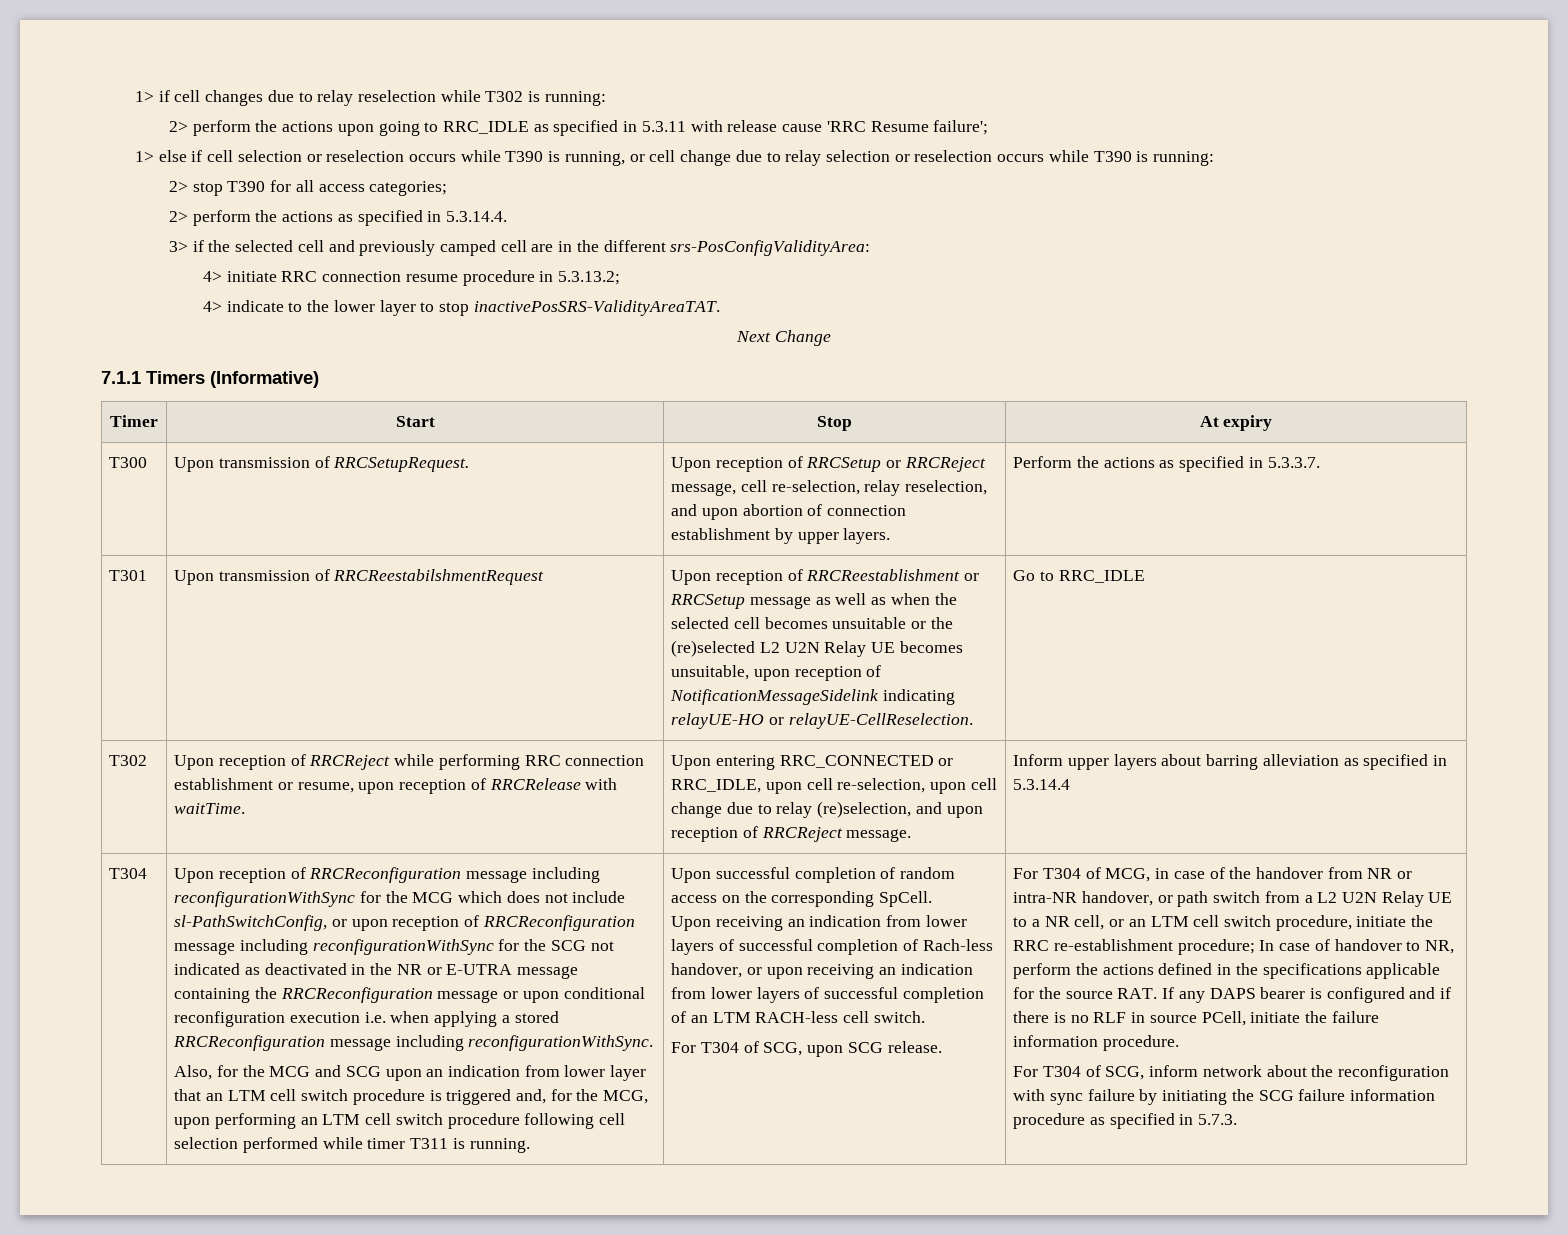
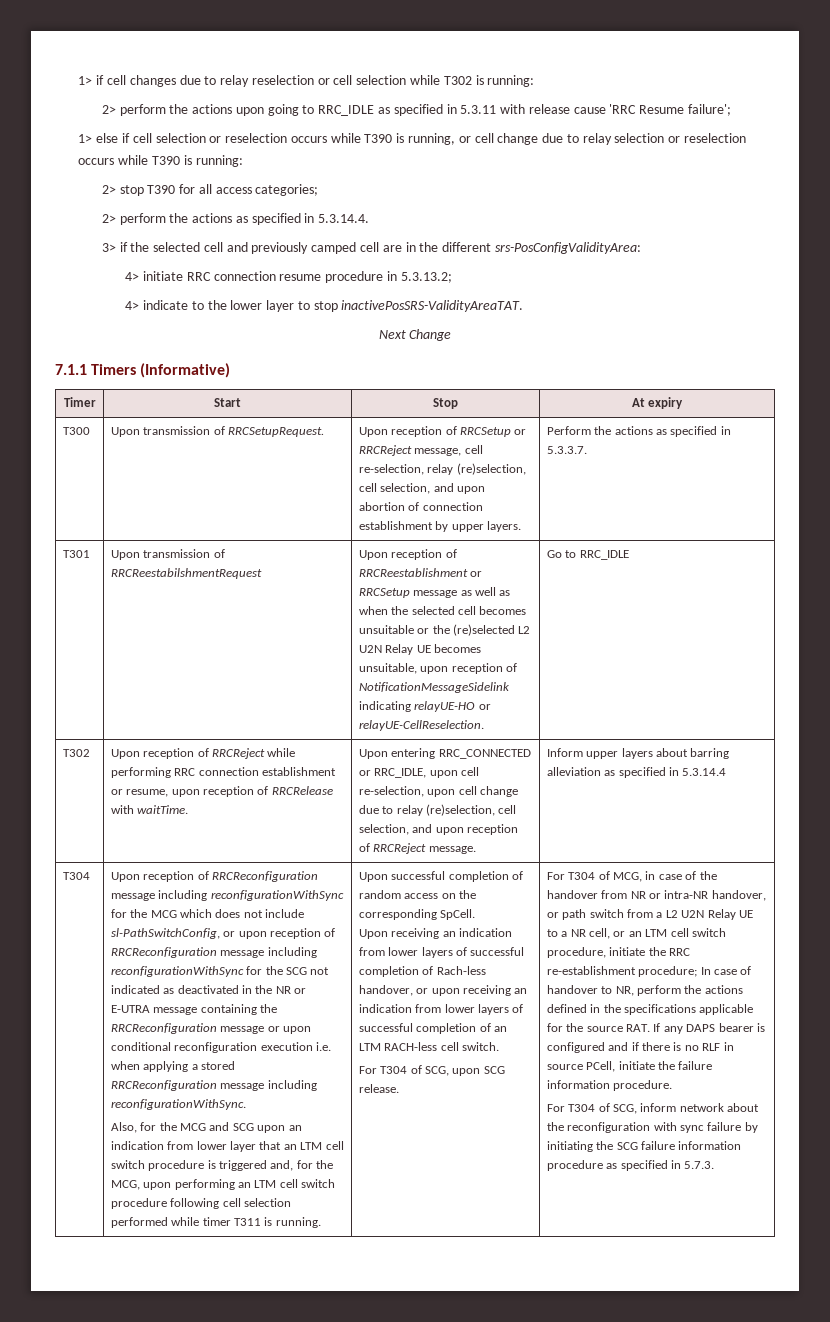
- 1> if cell changes due to relay reselection while T302 is running:
+ 1> if cell changes due to relay reselection or cell selection while T302 is running:
- T300 | Upon transmission of RRCSetupRequest. | Upon reception of RRCSetup or RRCReject message, cell re-selection, relay reselection, and upon abortion of connection establishment by upper layers. | Perform the actions as specified in 5.3.3.7.
+ T300 | Upon transmission of RRCSetupRequest. | Upon reception of RRCSetup or RRCReject message, cell re-selection, relay (re)selection, cell selection, and upon abortion of connection establishment by upper layers. | Perform the actions as specified in 5.3.3.7.
- Upon entering RRC_CONNECTED or RRC_IDLE, upon cell re-selection, upon cell change due to relay (re)selection, and upon reception of RRCReject message.
+ Upon entering RRC_CONNECTED or RRC_IDLE, upon cell re-selection, upon cell change due to relay (re)selection, cell selection, and upon reception of RRCReject message.

